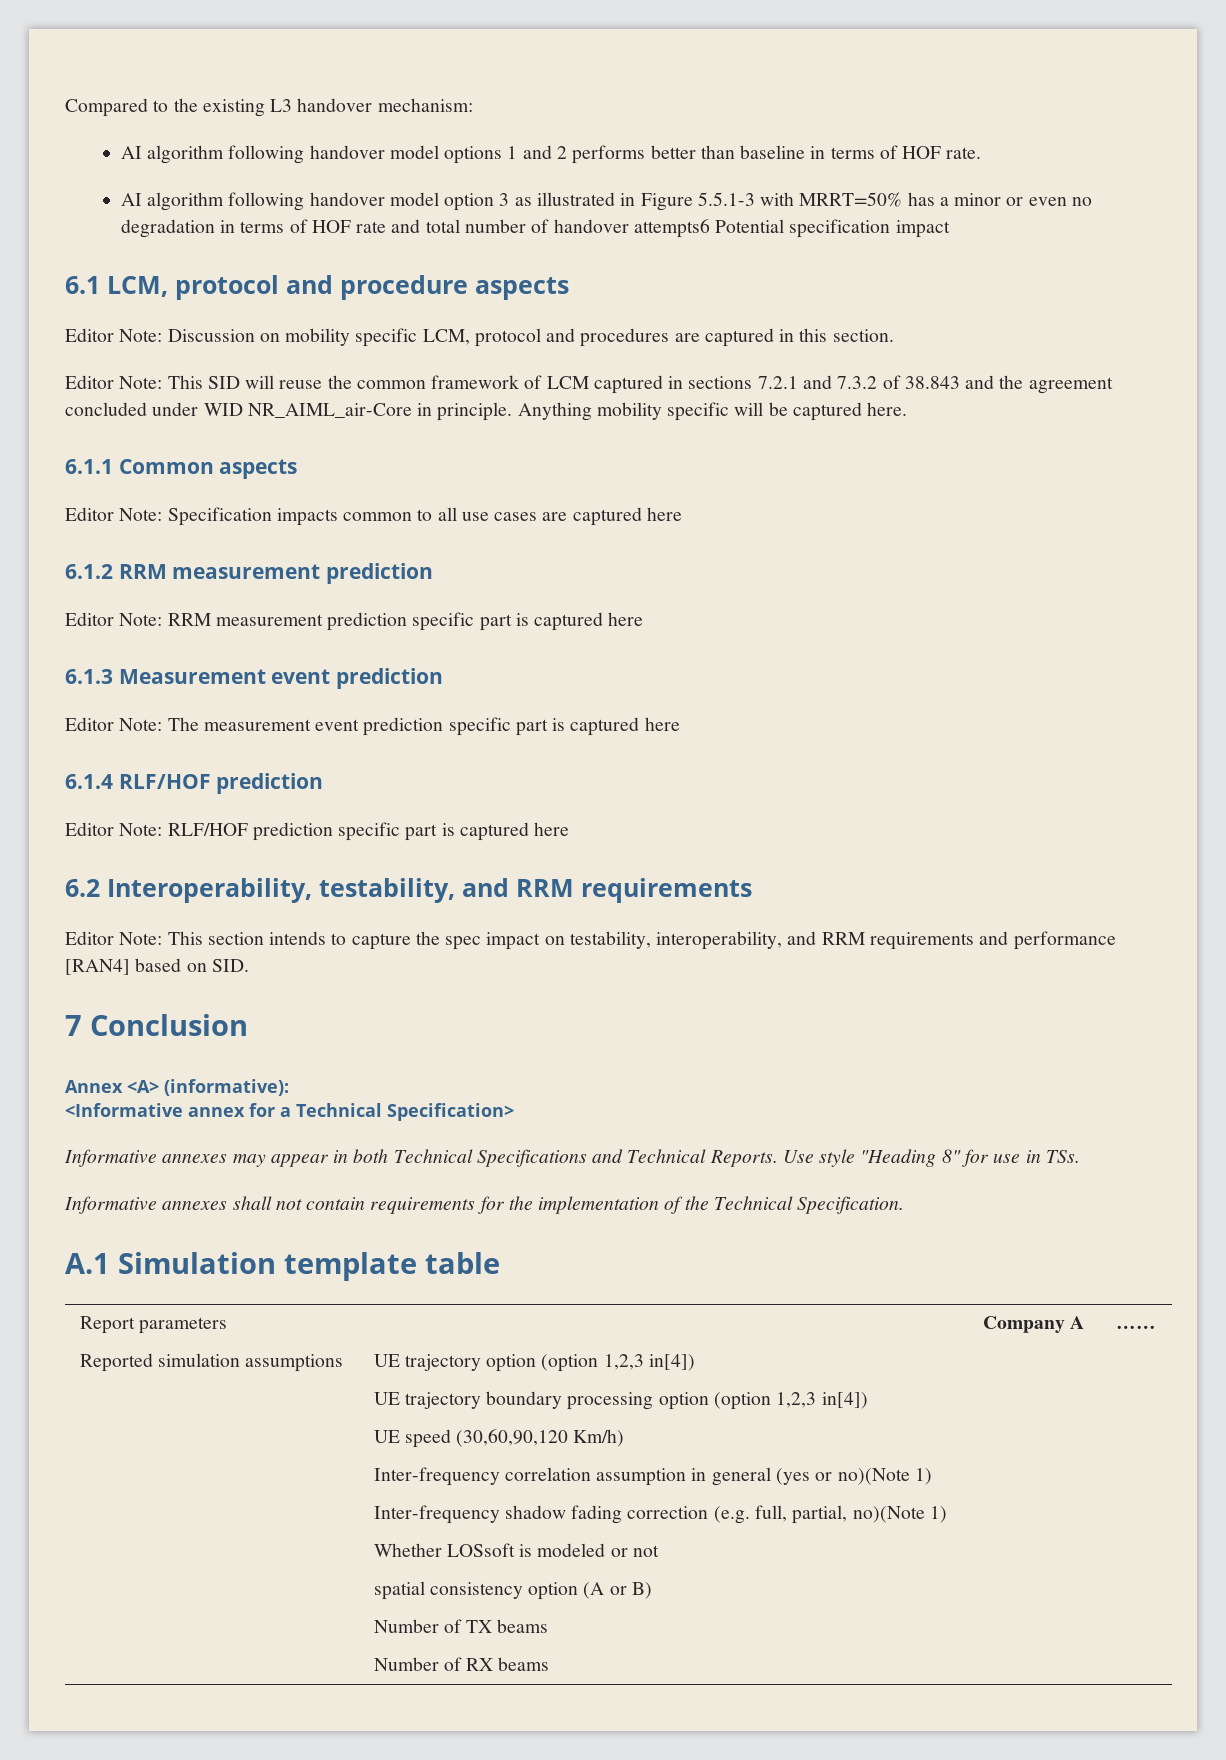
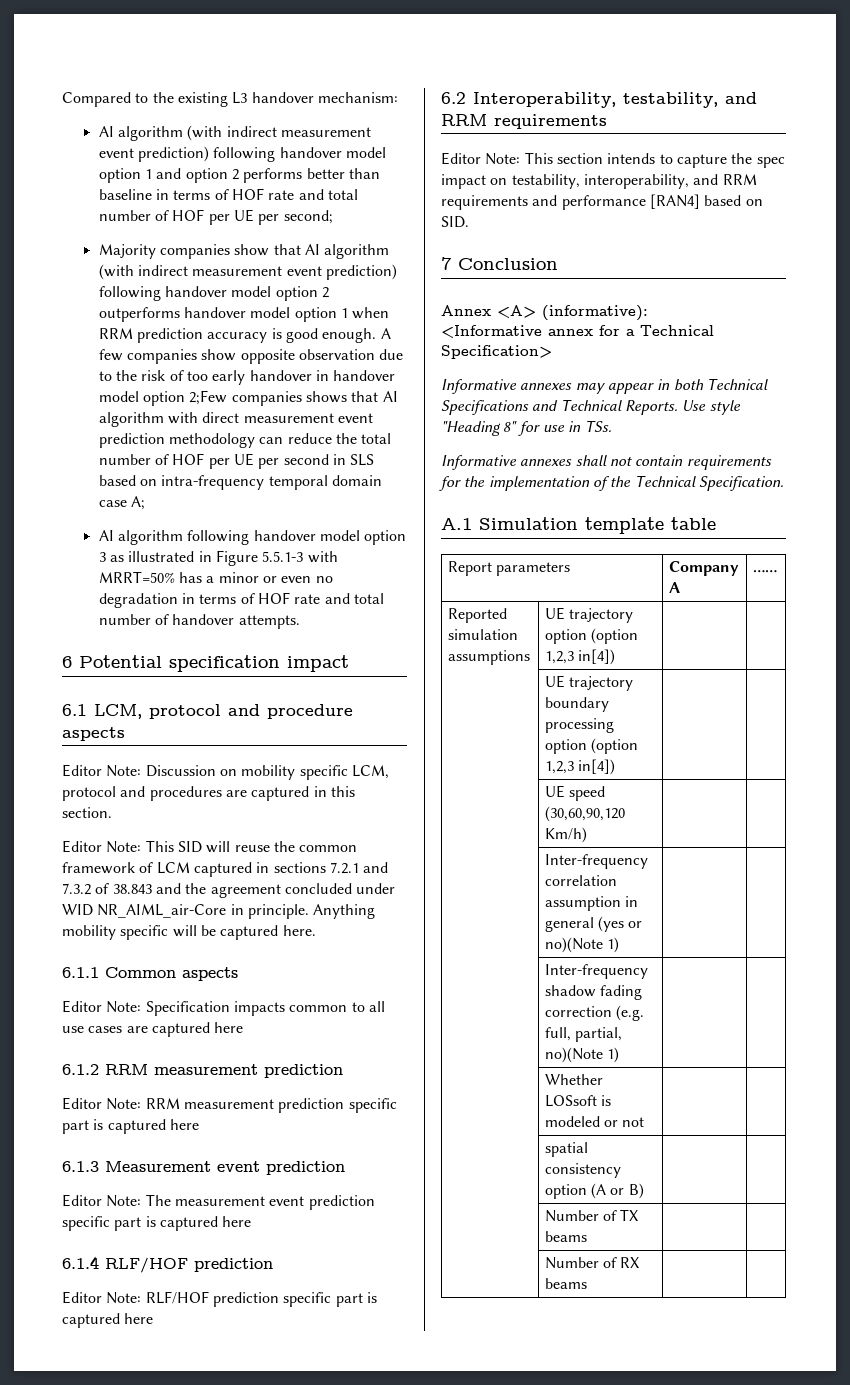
- AI algorithm following handover model options 1 and 2 performs better than baseline in terms of HOF rate.
+ AI algorithm (with indirect measurement event prediction) following handover model option 1 and option 2 performs better than baseline in terms of HOF rate and total number of HOF per UE per second;
+ Majority companies show that AI algorithm (with indirect measurement event prediction) following handover model option 2 outperforms handover model option 1 when RRM prediction accuracy is good enough. A few companies show opposite observation due to the risk of too early handover in handover model option 2;Few companies shows that AI algorithm with direct measurement event prediction methodology can reduce the total number of HOF per UE per second in SLS based on intra-frequency temporal domain case A;
- AI algorithm following handover model option 3 as illustrated in Figure 5.5.1-3 with MRRT=50% has a minor or even no degradation in terms of HOF rate and total number of handover attempts6 Potential specification impact
+ AI algorithm following handover model option 3 as illustrated in Figure 5.5.1-3 with MRRT=50% has a minor or even no degradation in terms of HOF rate and total number of handover attempts.
+ 6 Potential specification impact

